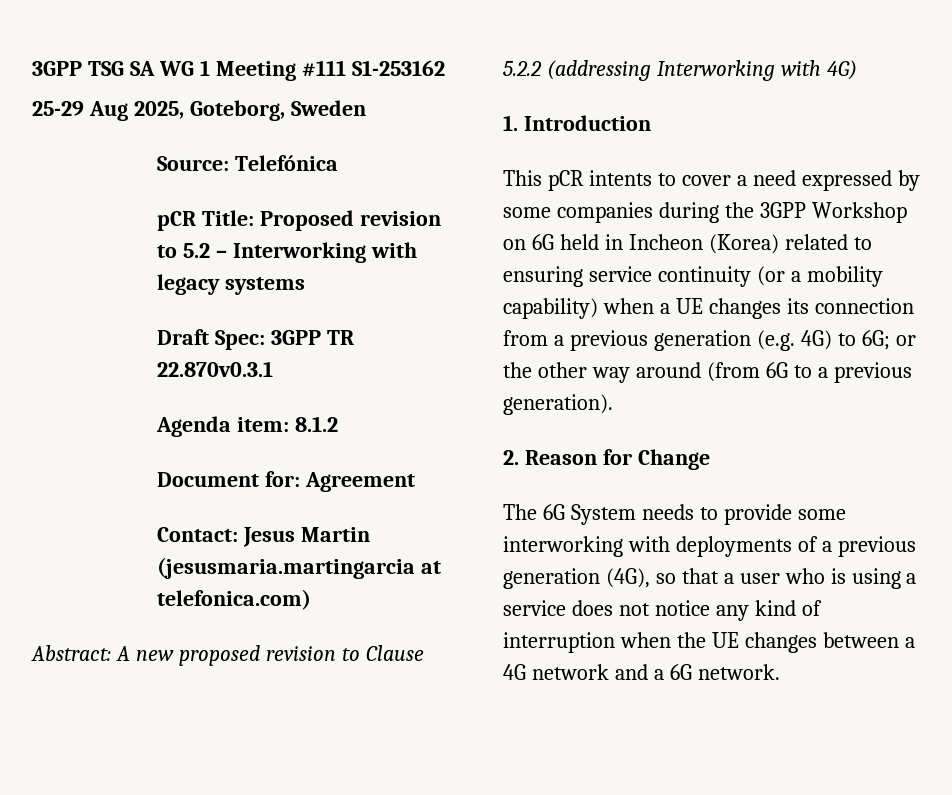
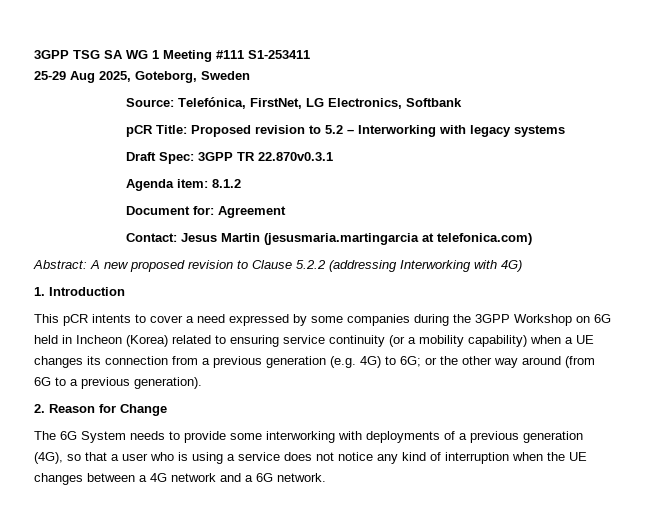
- 3GPP TSG SA WG 1 Meeting #111 S1-253162
+ 3GPP TSG SA WG 1 Meeting #111 S1-253411
- Source: Telefónica
+ Source: Telefónica, FirstNet, LG Electronics, Softbank

